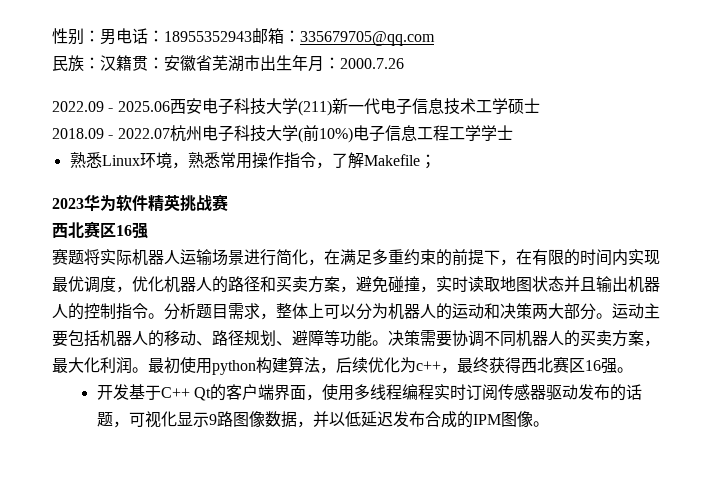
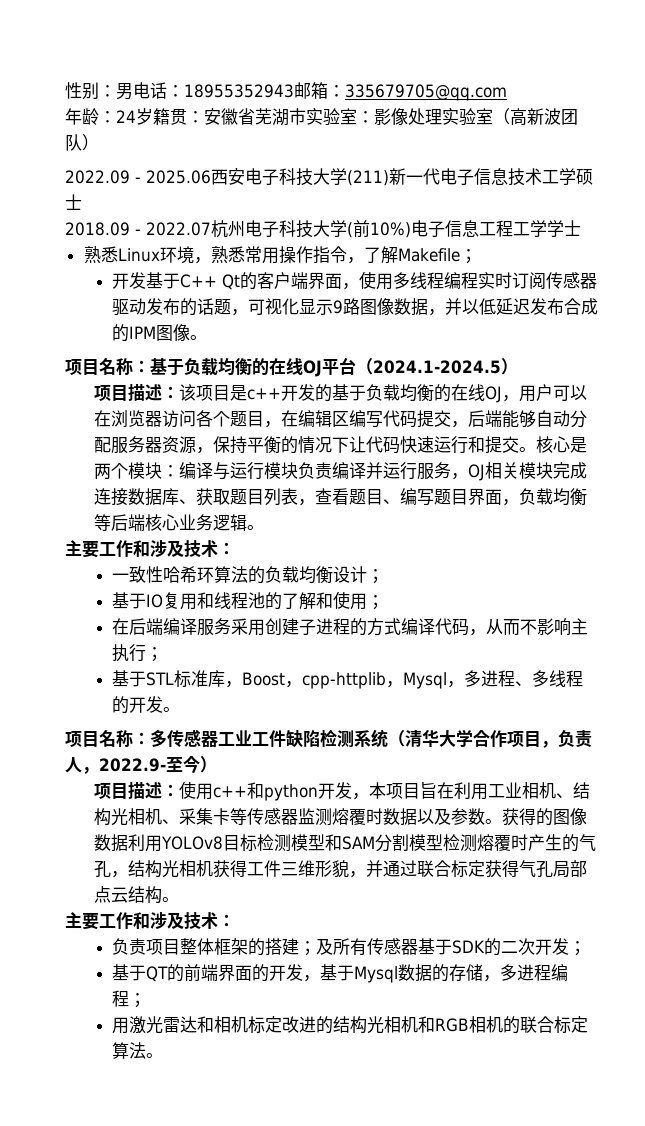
- 民族：汉籍贯：安徽省芜湖市出生年月：2000.7.26
+ 年龄：24岁籍贯：安徽省芜湖市实验室：影像处理实验室（高新波团队）
- 2023华为软件精英挑战赛
- 西北赛区16强
- 赛题将实际机器人运输场景进行简化，在满足多重约束的前提下，在有限的时间内实现最优调度，优化机器人的路径和买卖方案，避免碰撞，实时读取地图状态并且输出机器人的控制指令。分析题目需求，整体上可以分为机器人的运动和决策两大部分。运动主要包括机器人的移动、路径规划、避障等功能。决策需要协调不同机器人的买卖方案，最大化利润。最初使用python构建算法，后续优化为c++，最终获得西北赛区16强。
+ 项目名称：基于负载均衡的在线OJ平台（2024.1-2024.5）
+ 项目描述：该项目是c++开发的基于负载均衡的在线OJ，用户可以在浏览器访问各个题目，在编辑区编写代码提交，后端能够自动分配服务器资源，保持平衡的情况下让代码快速运行和提交。核心是两个模块：编译与运行模块负责编译并运行服务，OJ相关模块完成连接数据库、获取题目列表，查看题目、编写题目界面，负载均衡等后端核心业务逻辑。
+ 主要工作和涉及技术：
+ 一致性哈希环算法的负载均衡设计；
+ 基于IO复用和线程池的了解和使用；
+ 在后端编译服务采用创建子进程的方式编译代码，从而不影响主执行；
+ 基于STL标准库，Boost，cpp-httplib，Mysql，多进程、多线程的开发。
+ 项目名称：多传感器工业工件缺陷检测系统（清华大学合作项目，负责人，2022.9-至今）
+ 项目描述：使用c++和python开发，本项目旨在利用工业相机、结构光相机、采集卡等传感器监测熔覆时数据以及参数。获得的图像数据利用YOLOv8目标检测模型和SAM分割模型检测熔覆时产生的气孔，结构光相机获得工件三维形貌，并通过联合标定获得气孔局部点云结构。
+ 主要工作和涉及技术：
+ 负责项目整体框架的搭建；及所有传感器基于SDK的二次开发；
+ 基于QT的前端界面的开发，基于Mysql数据的存储，多进程编程；
+ 用激光雷达和相机标定改进的结构光相机和RGB相机的联合标定算法。

